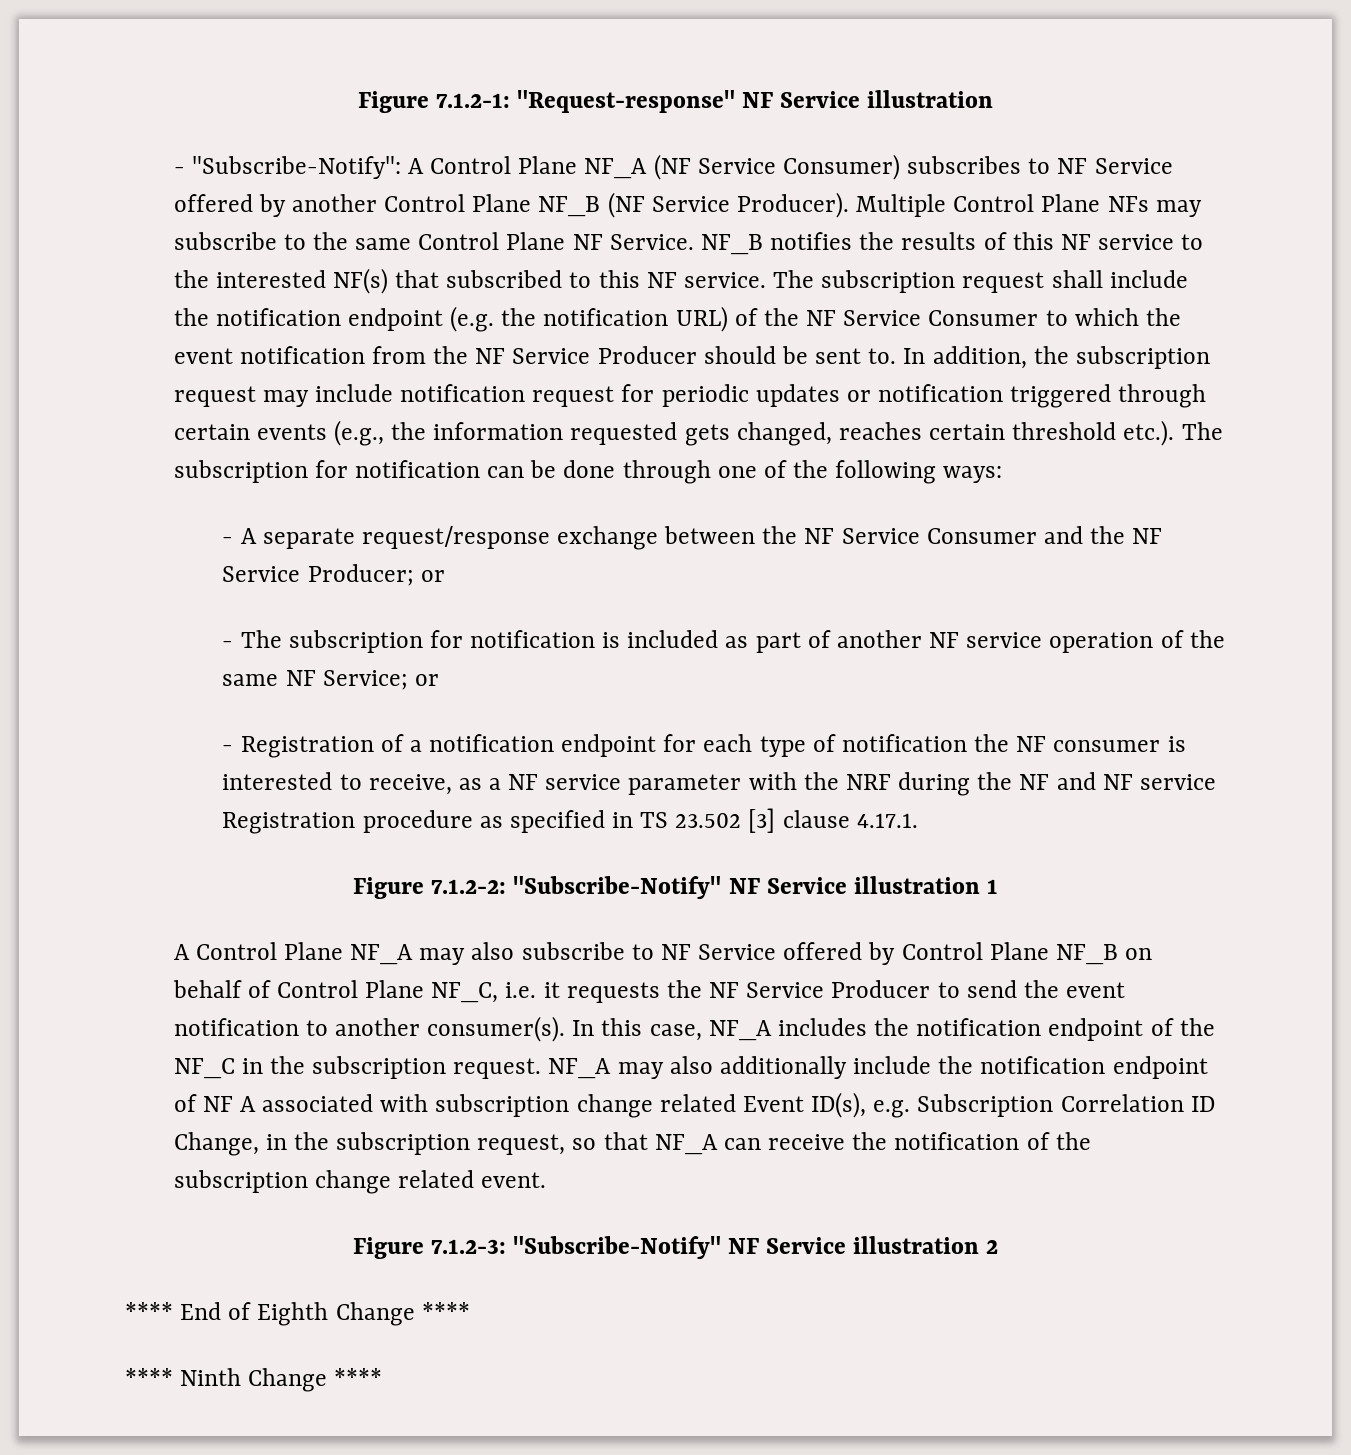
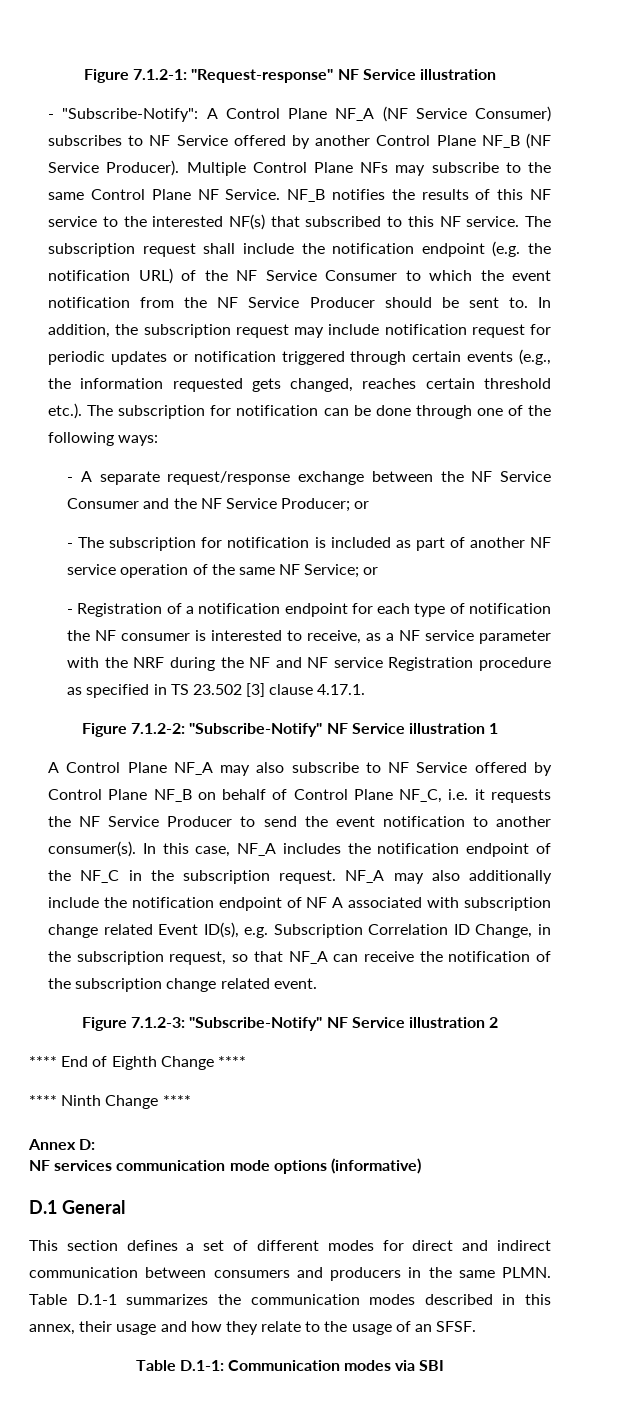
+ Annex D:
+ NF services communication mode options (informative)
+ D.1 General
+ This section defines a set of different modes for direct and indirect communication between consumers and producers in the same PLMN. Table D.1-1 summarizes the communication modes described in this annex, their usage and how they relate to the usage of an SFSF.
+ Table D.1-1: Communication modes via SBI

